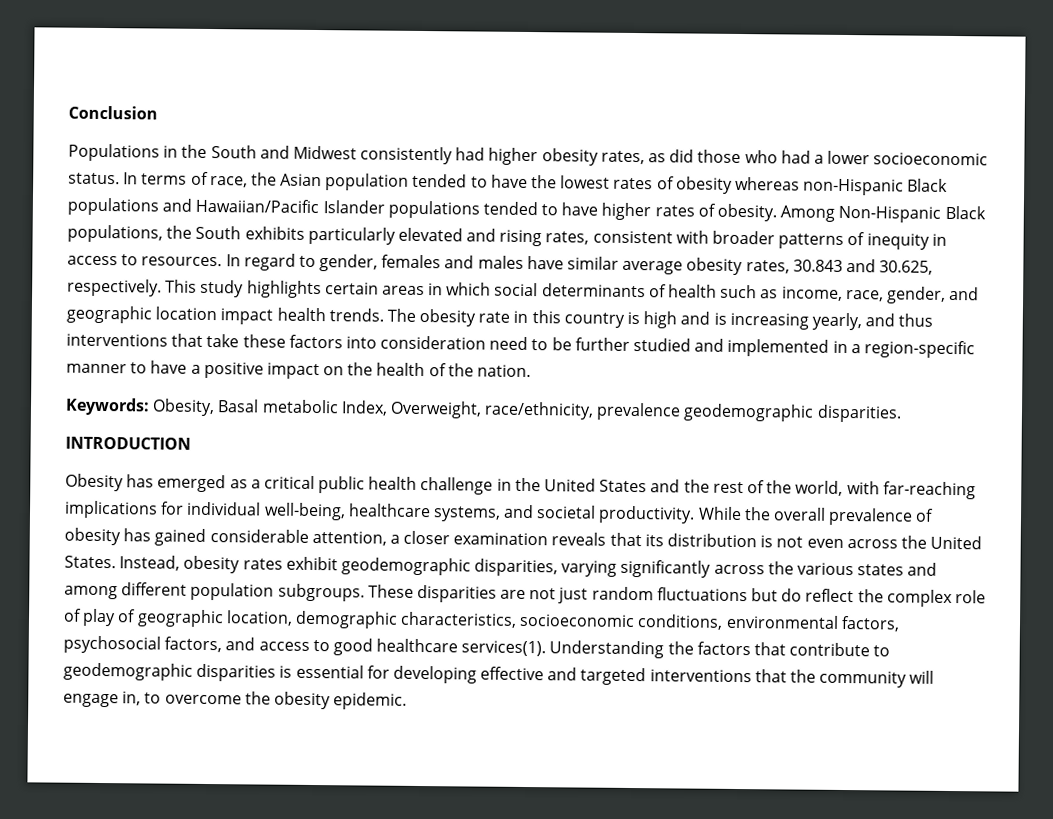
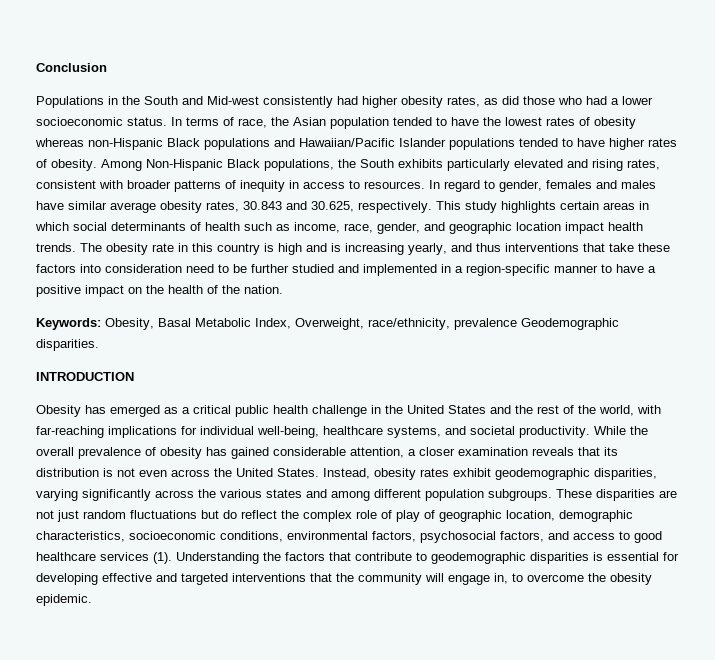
- Populations in the South and Midwest consistently had higher obesity rates, as did those who had a lower socioeconomic status.
+ Populations in the South and Mid-west consistently had higher obesity rates, as did those who had a lower socioeconomic status.
- Keywords: Obesity, Basal metabolic Index, Overweight, race/ethnicity, prevalence geodemographic disparities.
+ Keywords: Obesity, Basal Metabolic Index, Overweight, race/ethnicity, prevalence Geodemographic disparities.
- These disparities are not just random fluctuations but do reflect the complex role of play of geographic location, demographic characteristics, socioeconomic conditions, environmental factors, psychosocial factors, and access to good healthcare services(1).
+ These disparities are not just random fluctuations but do reflect the complex role of play of geographic location, demographic characteristics, socioeconomic conditions, environmental factors, psychosocial factors, and access to good healthcare services (1).

